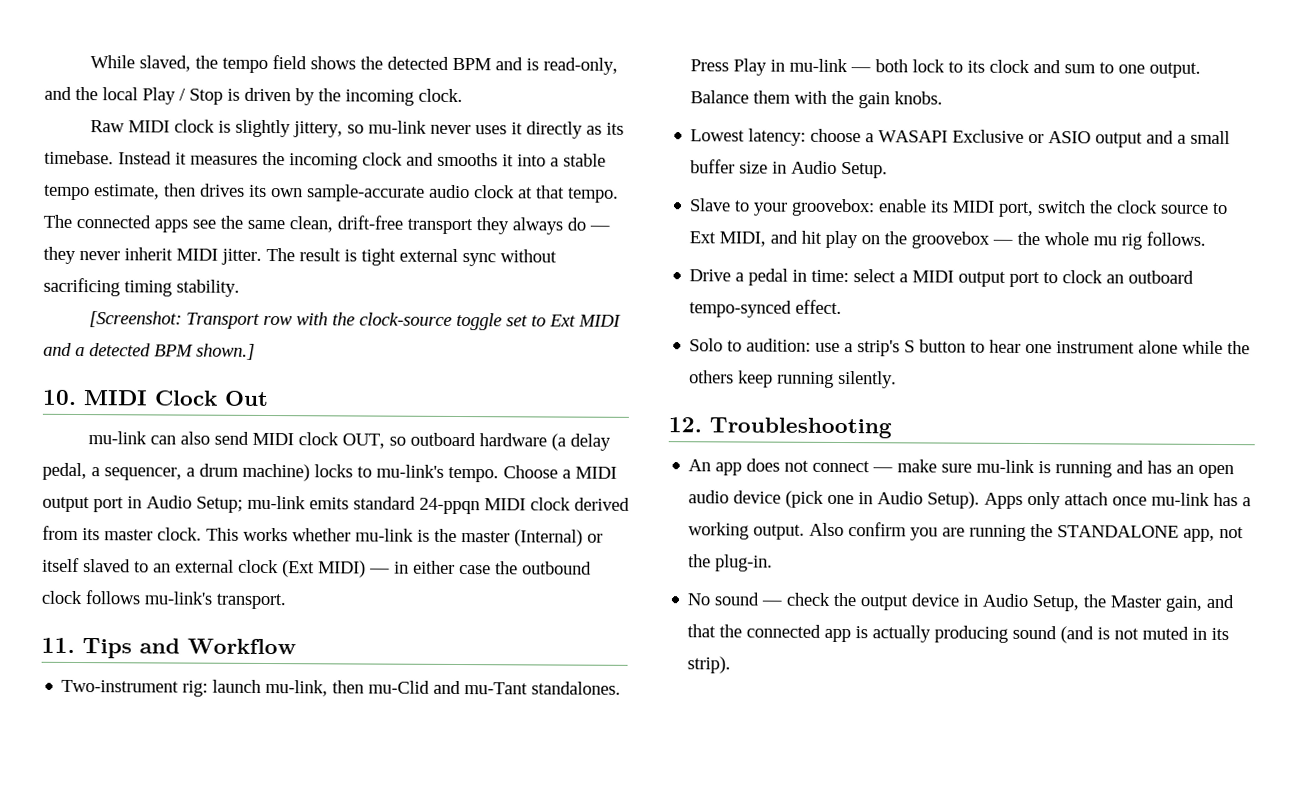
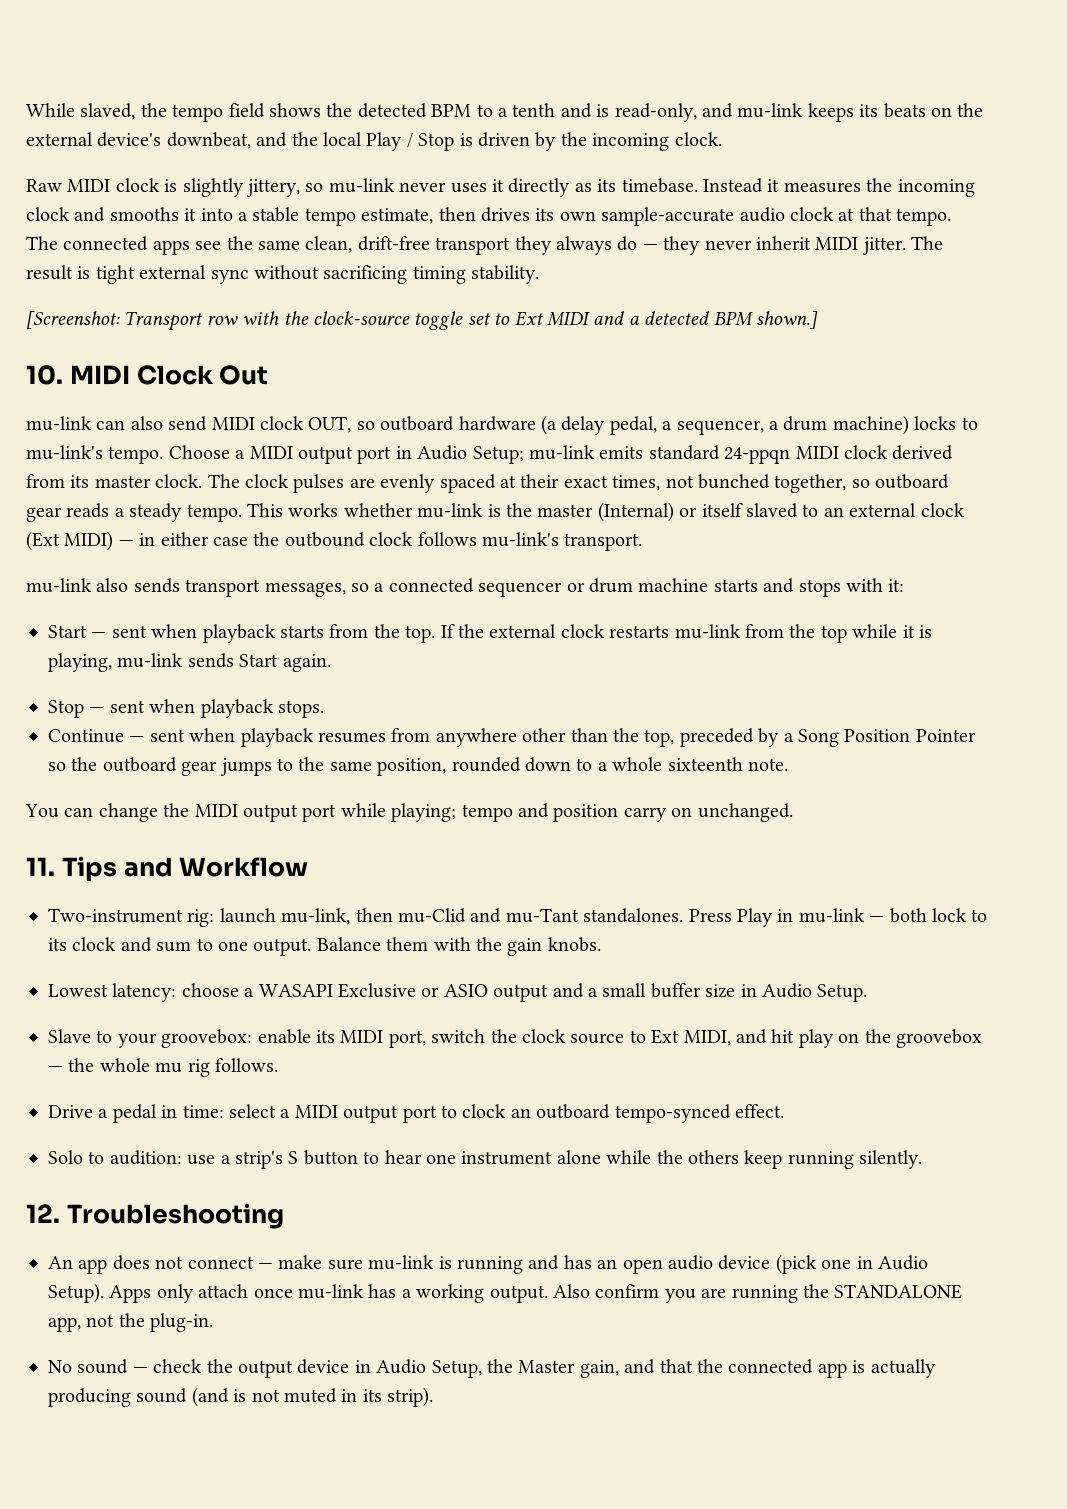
- While slaved, the tempo field shows the detected BPM and is read-only, and the local Play / Stop is driven by the incoming clock.
+ While slaved, the tempo field shows the detected BPM to a tenth and is read-only, and mu-link keeps its beats on the external device's downbeat, and the local Play / Stop is driven by the incoming clock.
+ The clock pulses are evenly spaced at their exact times, not bunched together, so outboard gear reads a steady tempo.
+ mu-link also sends transport messages, so a connected sequencer or drum machine starts and stops with it:
+ Start — sent when playback starts from the top. If the external clock restarts mu-link from the top while it is playing, mu-link sends Start again.
+ Stop — sent when playback stops.
+ Continue — sent when playback resumes from anywhere other than the top, preceded by a Song Position Pointer so the outboard gear jumps to the same position, rounded down to a whole sixteenth note.
+ You can change the MIDI output port while playing; tempo and position carry on unchanged.

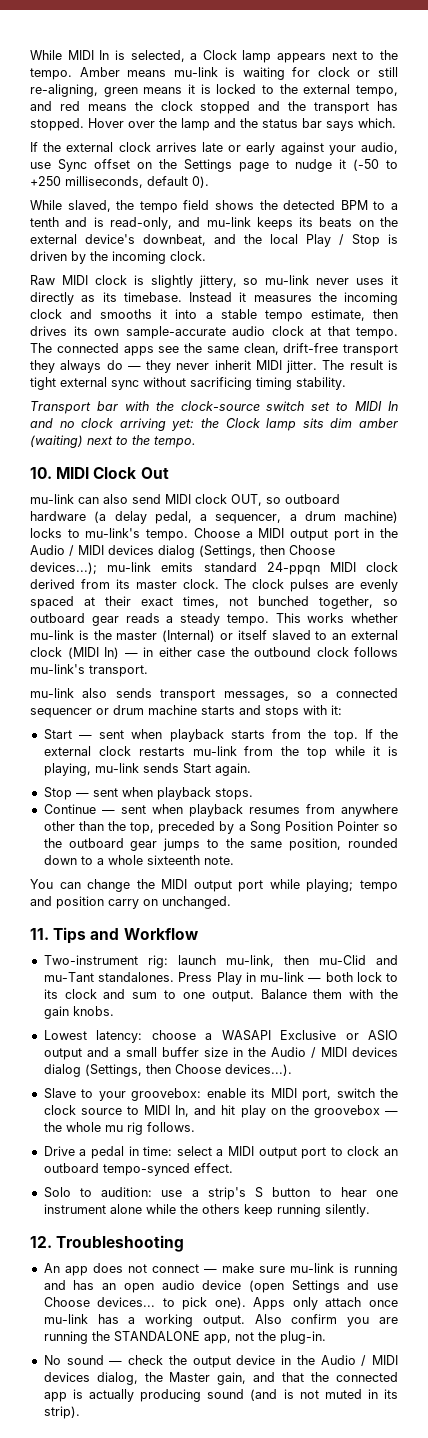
+ While MIDI In is selected, a Clock lamp appears next to the tempo. Amber means mu-link is waiting for clock or still re-aligning, green means it is locked to the external tempo, and red means the clock stopped and the transport has stopped. Hover over the lamp and the status bar says which.
+ If the external clock arrives late or early against your audio, use Sync offset on the Settings page to nudge it (-50 to +250 milliseconds, default 0).
- [Screenshot: Transport row with the clock-source toggle set to Ext MIDI and a detected BPM shown.]
+ Transport bar with the clock-source switch set to MIDI In and no clock arriving yet: the Clock lamp sits dim amber (waiting) next to the tempo.
- Choose a MIDI output port in Audio Setup; mu-link emits standard 24-ppqn MIDI clock derived from its master clock.
+ Choose a MIDI output port in the Audio / MIDI devices dialog (Settings, then Choose devices...); mu-link emits standard 24-ppqn MIDI clock derived from its master clock.
- This works whether mu-link is the master (Internal) or itself slaved to an external clock (Ext MIDI) — in either case the outbound clock follows mu-link's transport.
+ This works whether mu-link is the master (Internal) or itself slaved to an external clock (MIDI In) — in either case the outbound clock follows mu-link's transport.
- Lowest latency: choose a WASAPI Exclusive or ASIO output and a small buffer size in Audio Setup.
+ Lowest latency: choose a WASAPI Exclusive or ASIO output and a small buffer size in the Audio / MIDI devices dialog (Settings, then Choose devices...).
- Slave to your groovebox: enable its MIDI port, switch the clock source to Ext MIDI, and hit play on the groovebox — the whole mu rig follows.
+ Slave to your groovebox: enable its MIDI port, switch the clock source to MIDI In, and hit play on the groovebox — the whole mu rig follows.
- An app does not connect — make sure mu-link is running and has an open audio device (pick one in Audio Setup).
+ An app does not connect — make sure mu-link is running and has an open audio device (open Settings and use Choose devices... to pick one).
- No sound — check the output device in Audio Setup, the Master gain, and that the connected app is actually producing sound (and is not muted in its strip).
+ No sound — check the output device in the Audio / MIDI devices dialog, the Master gain, and that the connected app is actually producing sound (and is not muted in its strip).

